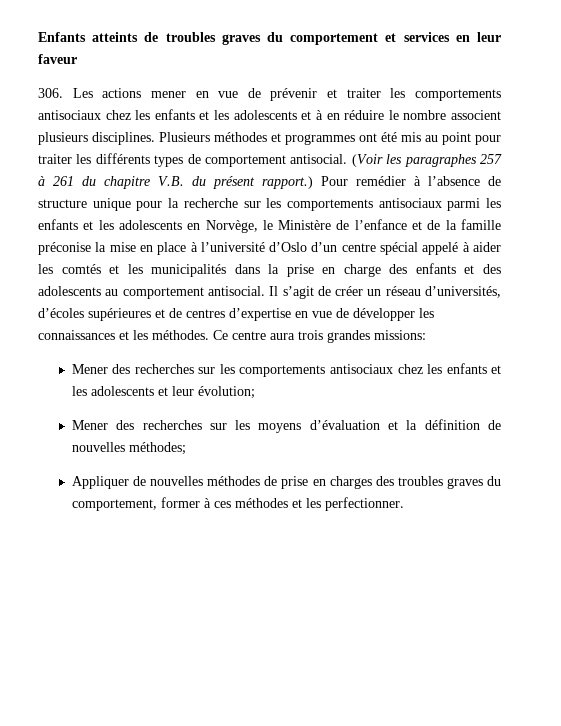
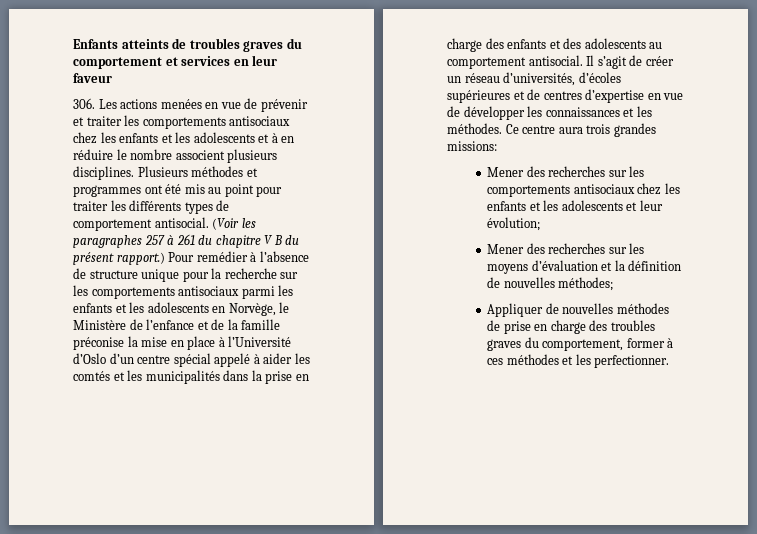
- 306. Les actions mener en vue de prévenir et traiter les comportements antisociaux chez les enfants et les adolescents et à en réduire le nombre associent plusieurs disciplines.
+ 306. Les actions menées en vue de prévenir et traiter les comportements antisociaux chez les enfants et les adolescents et à en réduire le nombre associent plusieurs disciplines.
- (Voir les paragraphes 257 à 261 du chapitre V.B. du présent rapport.)
+ (Voir les paragraphes 257 à 261 du chapitre V B du présent rapport.)
- Pour remédier à l’absence de structure unique pour la recherche sur les comportements antisociaux parmi les enfants et les adolescents en Norvège, le Ministère de l’enfance et de la famille préconise la mise en place à l’université d’Oslo d’un centre spécial appelé à aider les comtés et les municipalités dans la prise en charge des enfants et des adolescents au comportement antisocial.
+ Pour remédier à l’absence de structure unique pour la recherche sur les comportements antisociaux parmi les enfants et les adolescents en Norvège, le Ministère de l’enfance et de la famille préconise la mise en place à l’Université d’Oslo d’un centre spécial appelé à aider les comtés et les municipalités dans la prise en charge des enfants et des adolescents au comportement antisocial.
- Appliquer de nouvelles méthodes de prise en charges des troubles graves du comportement, former à ces méthodes et les perfectionner.
+ Appliquer de nouvelles méthodes de prise en charge des troubles graves du comportement, former à ces méthodes et les perfectionner.

